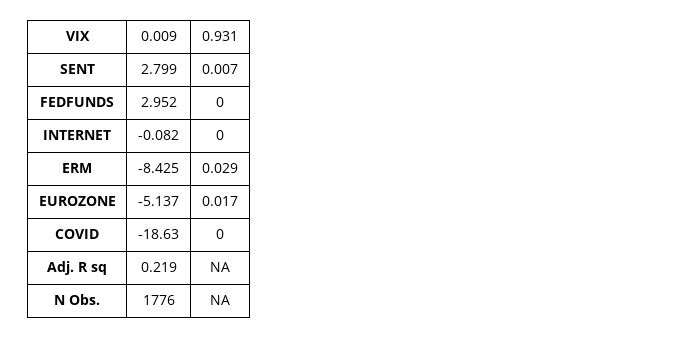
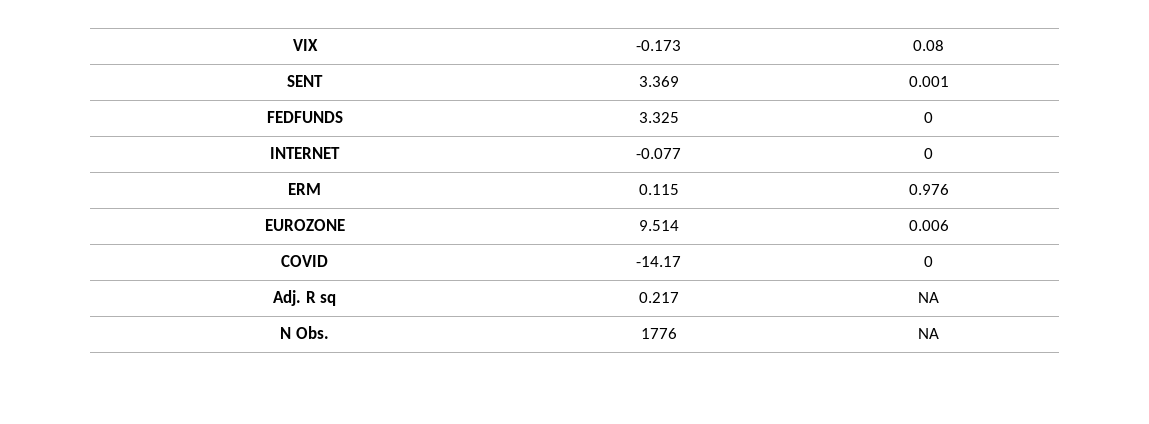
- VIX | 0.009 | 0.931
+ VIX | -0.173 | 0.08
- SENT | 2.799 | 0.007
+ SENT | 3.369 | 0.001
- FEDFUNDS | 2.952 | 0
+ FEDFUNDS | 3.325 | 0
- INTERNET | -0.082 | 0
+ INTERNET | -0.077 | 0
- ERM | -8.425 | 0.029
+ ERM | 0.115 | 0.976
- EUROZONE | -5.137 | 0.017
+ EUROZONE | 9.514 | 0.006
- COVID | -18.63 | 0
+ COVID | -14.17 | 0
- Adj. R sq | 0.219 | NA
+ Adj. R sq | 0.217 | NA

